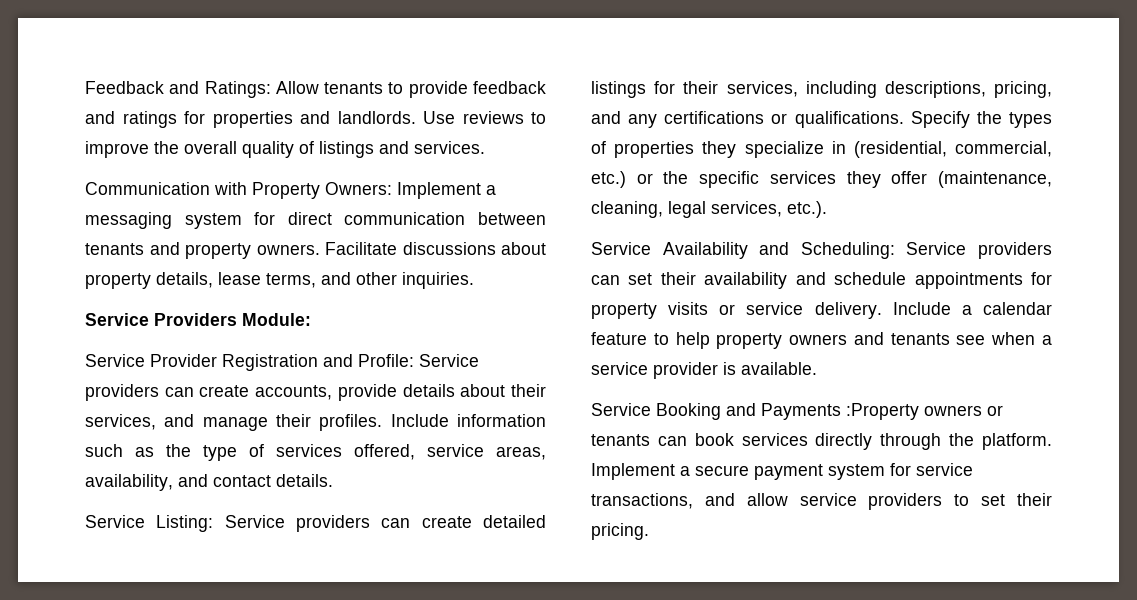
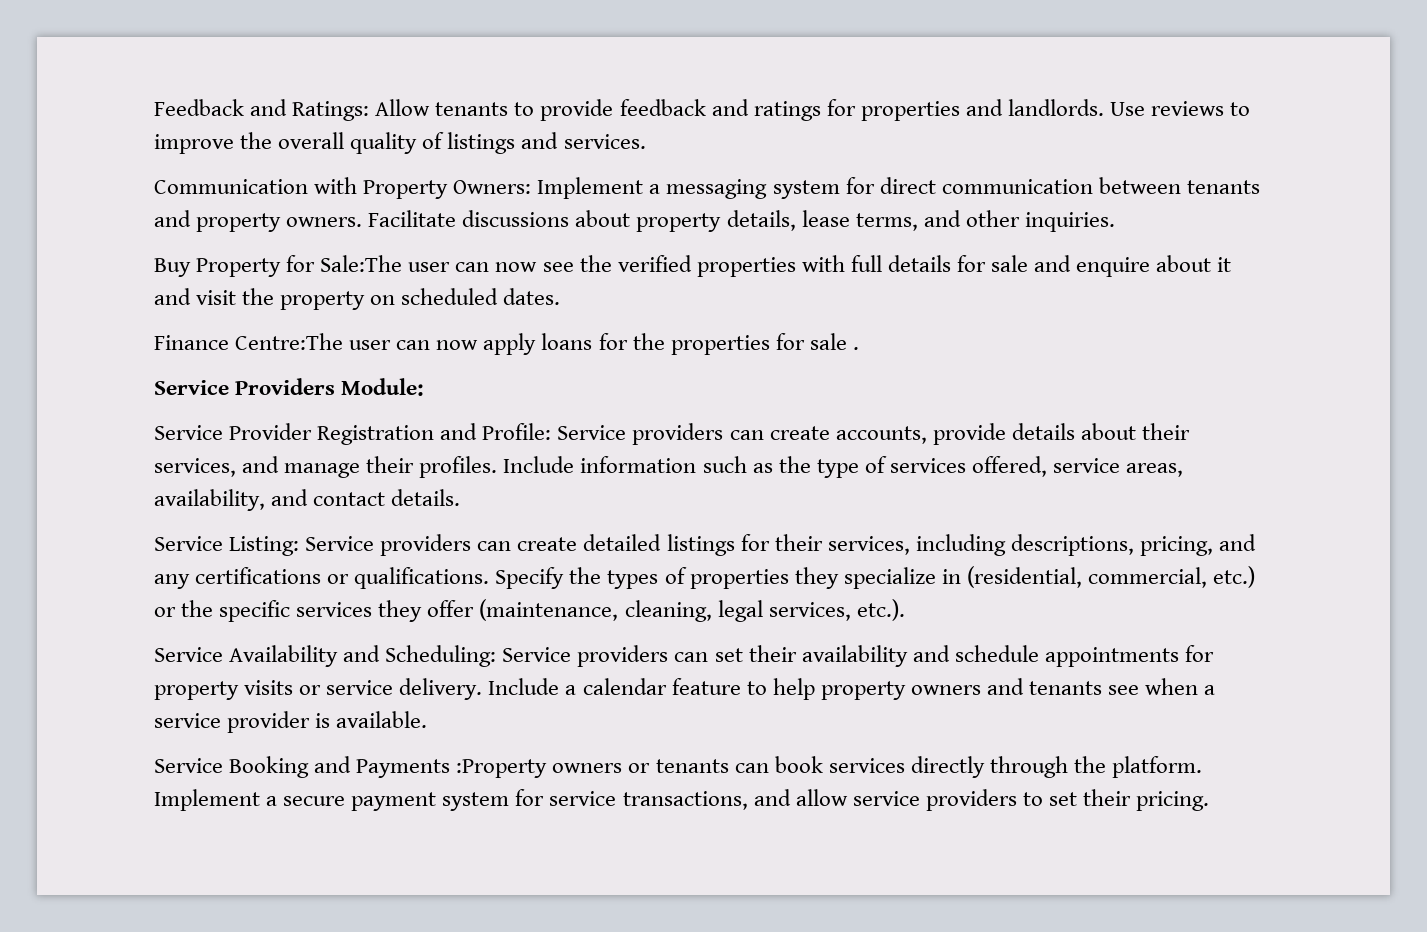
+ Buy Property for Sale:The user can now see the verified properties with full details for sale and enquire about it and visit the property on scheduled dates.
+ Finance Centre:The user can now apply loans for the properties for sale .

